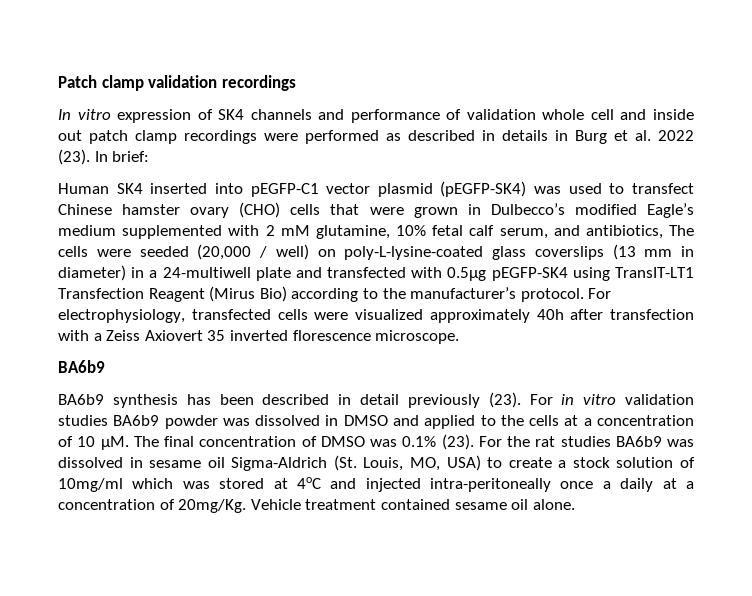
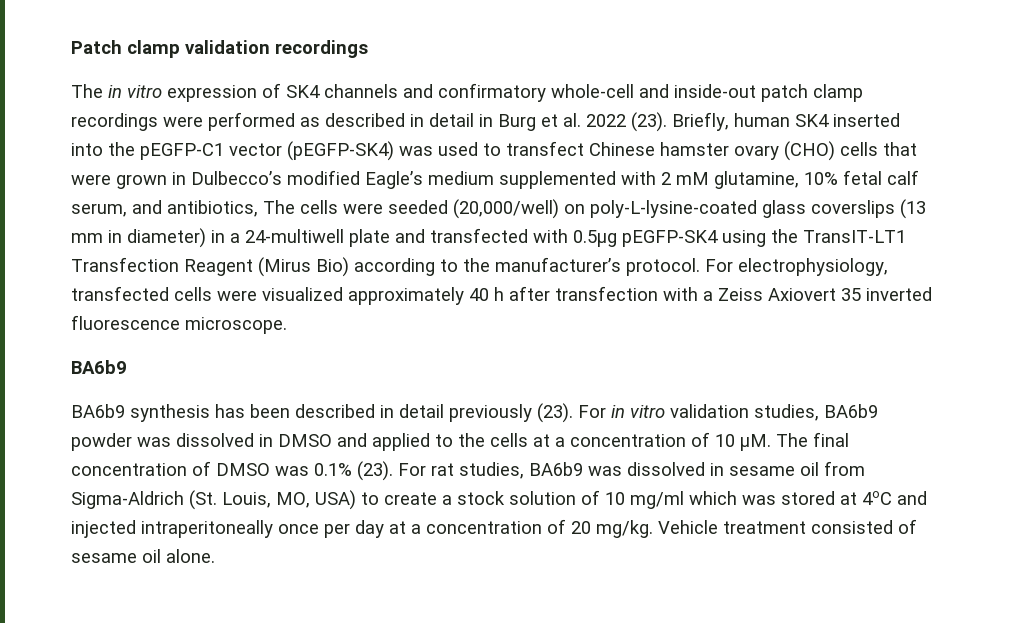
- In vitro expression of SK4 channels and performance of validation whole cell and inside out patch clamp recordings were performed as described in details in Burg et al. 2022 (23).
+ The in vitro expression of SK4 channels and confirmatory whole-cell and inside-out patch clamp recordings were performed as described in detail in Burg et al. 2022 (23).
- In brief:
- Human SK4 inserted into pEGFP-C1 vector plasmid (pEGFP-SK4) was used to transfect Chinese hamster ovary (CHO) cells that were grown in Dulbecco’s modified Eagle’s medium supplemented with 2 mM glutamine, 10% fetal calf serum, and antibiotics, The cells were seeded (20,000 / well) on poly-L-lysine-coated glass coverslips (13 mm in diameter) in a 24-multiwell plate and transfected with 0.5µg pEGFP-SK4 using TransIT-LT1 Transfection Reagent (Mirus Bio) according to the manufacturer’s protocol.
+ Briefly, human SK4 inserted into the pEGFP-C1 vector (pEGFP-SK4) was used to transfect Chinese hamster ovary (CHO) cells that were grown in Dulbecco’s modified Eagle’s medium supplemented with 2 mM glutamine, 10% fetal calf serum, and antibiotics, The cells were seeded (20,000/well) on poly-L-lysine-coated glass coverslips (13 mm in diameter) in a 24-multiwell plate and transfected with 0.5µg pEGFP-SK4 using the TransIT-LT1 Transfection Reagent (Mirus Bio) according to the manufacturer’s protocol.
- For electrophysiology, transfected cells were visualized approximately 40h after transfection with a Zeiss Axiovert 35 inverted florescence microscope.
+ For electrophysiology, transfected cells were visualized approximately 40 h after transfection with a Zeiss Axiovert 35 inverted fluorescence microscope.
- For in vitro validation studies BA6b9 powder was dissolved in DMSO and applied to the cells at a concentration of 10 μM.
+ For in vitro validation studies, BA6b9 powder was dissolved in DMSO and applied to the cells at a concentration of 10 μM.
- For the rat studies BA6b9 was dissolved in sesame oil Sigma-Aldrich (St. Louis, MO, USA) to create a stock solution of 10mg/ml which was stored at 4oC and injected intra-peritoneally once a daily at a concentration of 20mg/Kg. Vehicle treatment contained sesame oil alone.
+ For rat studies, BA6b9 was dissolved in sesame oil from Sigma-Aldrich (St. Louis, MO, USA) to create a stock solution of 10 mg/ml which was stored at 4oC and injected intraperitoneally once per day at a concentration of 20 mg/kg. Vehicle treatment consisted of sesame oil alone.

